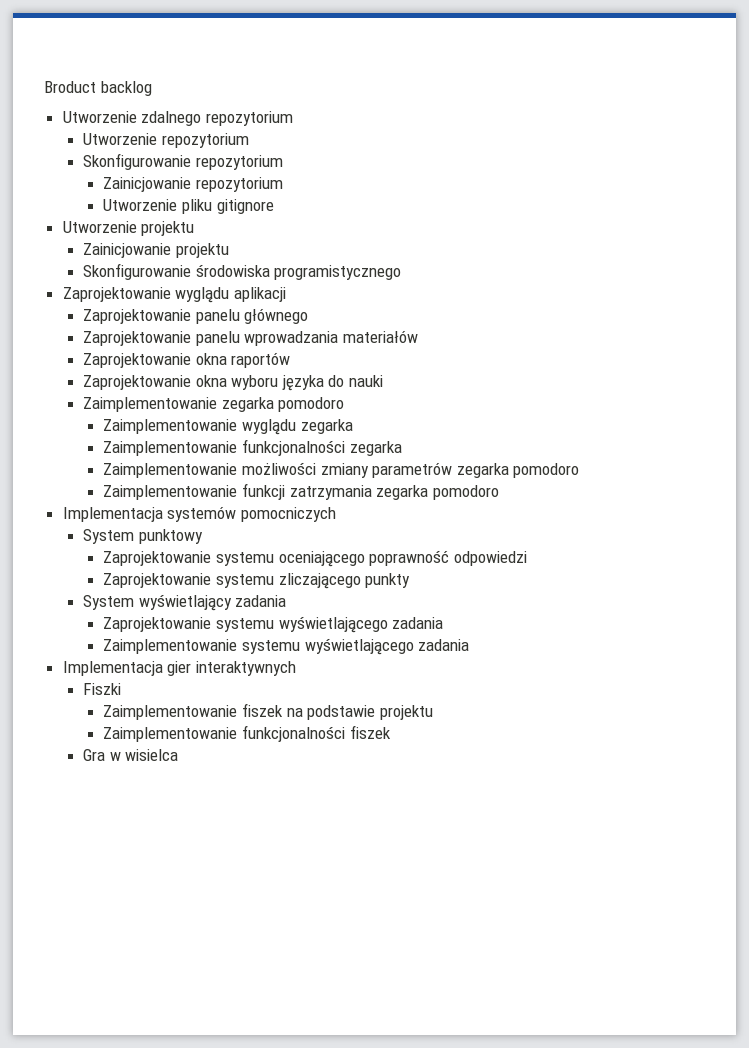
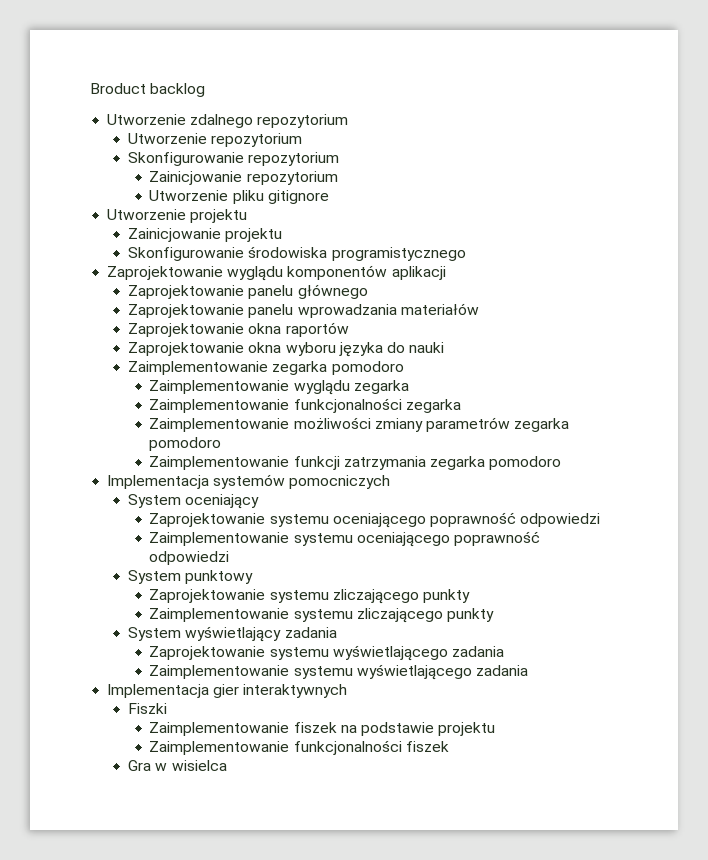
- Zaprojektowanie wyglądu aplikacji
+ Zaprojektowanie wyglądu komponentów aplikacji
- System punktowy
+ System oceniający
+ Zaimplementowanie systemu oceniającego poprawność odpowiedzi
+ System punktowy
+ Zaimplementowanie systemu zliczającego punkty

